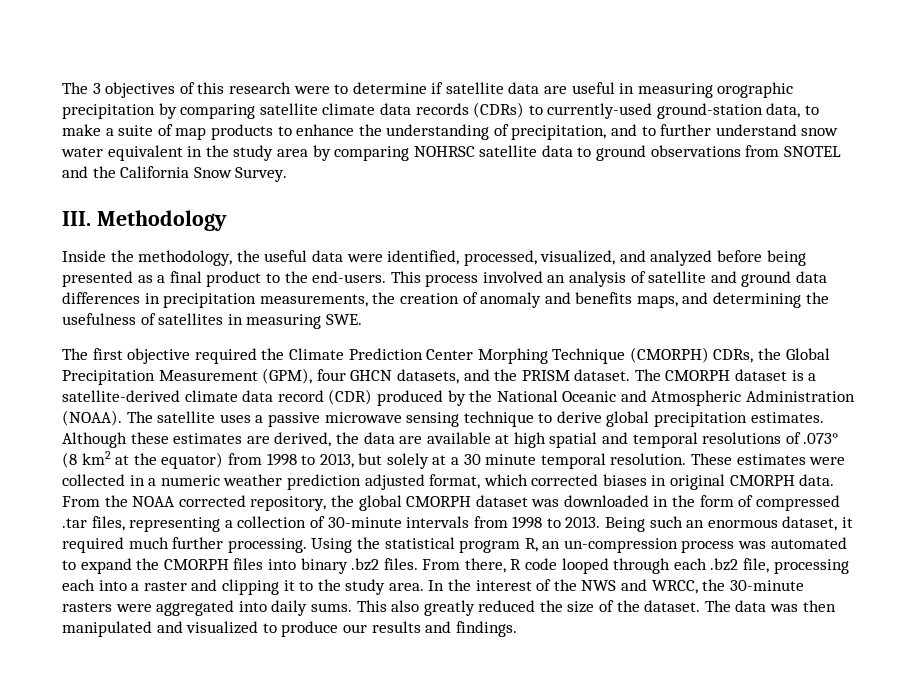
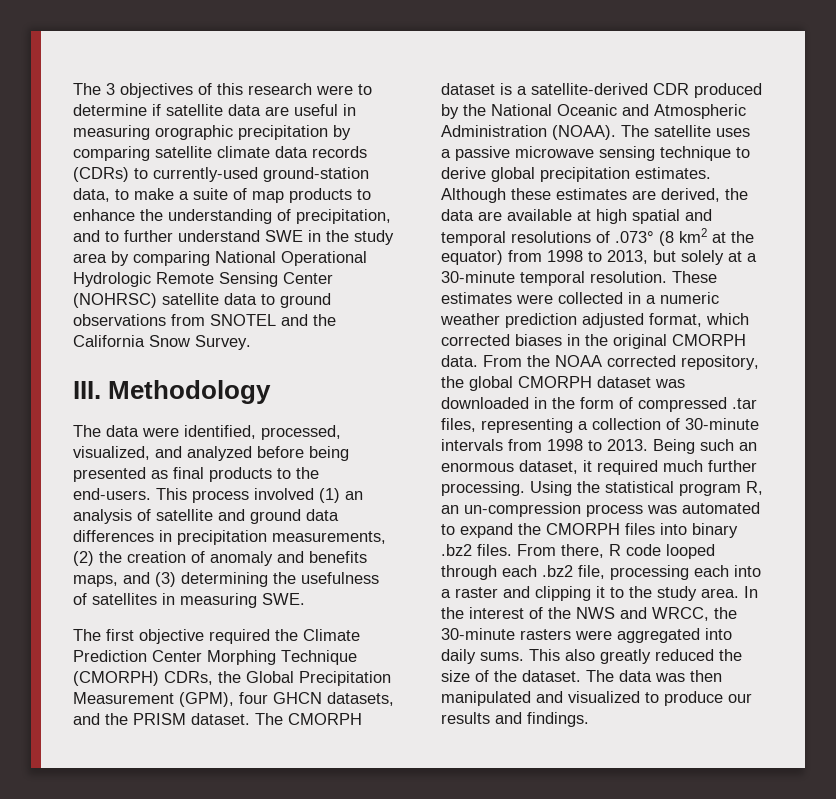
- The 3 objectives of this research were to determine if satellite data are useful in measuring orographic precipitation by comparing satellite climate data records (CDRs) to currently-used ground-station data, to make a suite of map products to enhance the understanding of precipitation, and to further understand snow water equivalent in the study area by comparing NOHRSC satellite data to ground observations from SNOTEL and the California Snow Survey.
+ The 3 objectives of this research were to determine if satellite data are useful in measuring orographic precipitation by comparing satellite climate data records (CDRs) to currently-used ground-station data, to make a suite of map products to enhance the understanding of precipitation, and to further understand SWE in the study area by comparing National Operational Hydrologic Remote Sensing Center (NOHRSC) satellite data to ground observations from SNOTEL and the California Snow Survey.
- Inside the methodology, the useful data were identified, processed, visualized, and analyzed before being presented as a final product to the end-users.
+ The data were identified, processed, visualized, and analyzed before being presented as final products to the end-users.
- This process involved an analysis of satellite and ground data differences in precipitation measurements, the creation of anomaly and benefits maps, and determining the usefulness of satellites in measuring SWE.
+ This process involved (1) an analysis of satellite and ground data differences in precipitation measurements, (2) the creation of anomaly and benefits maps, and (3) determining the usefulness of satellites in measuring SWE.
- The CMORPH dataset is a satellite-derived climate data record (CDR) produced by the National Oceanic and Atmospheric Administration (NOAA).
+ The CMORPH dataset is a satellite-derived CDR produced by the National Oceanic and Atmospheric Administration (NOAA).
- Although these estimates are derived, the data are available at high spatial and temporal resolutions of .073° (8 km2 at the equator) from 1998 to 2013, but solely at a 30 minute temporal resolution.
+ Although these estimates are derived, the data are available at high spatial and temporal resolutions of .073° (8 km2 at the equator) from 1998 to 2013, but solely at a 30-minute temporal resolution.
- These estimates were collected in a numeric weather prediction adjusted format, which corrected biases in original CMORPH data.
+ These estimates were collected in a numeric weather prediction adjusted format, which corrected biases in the original CMORPH data.

